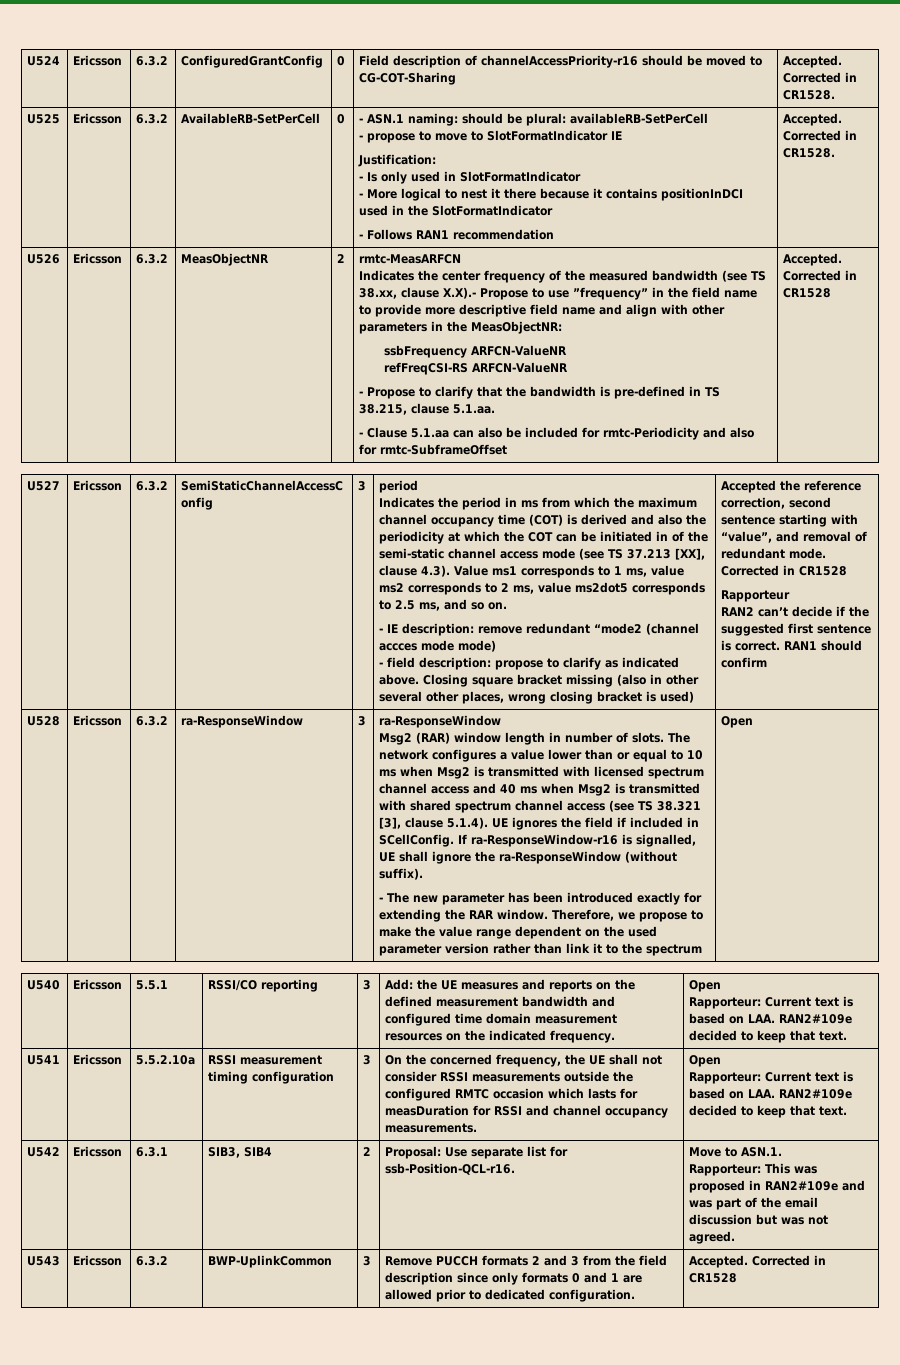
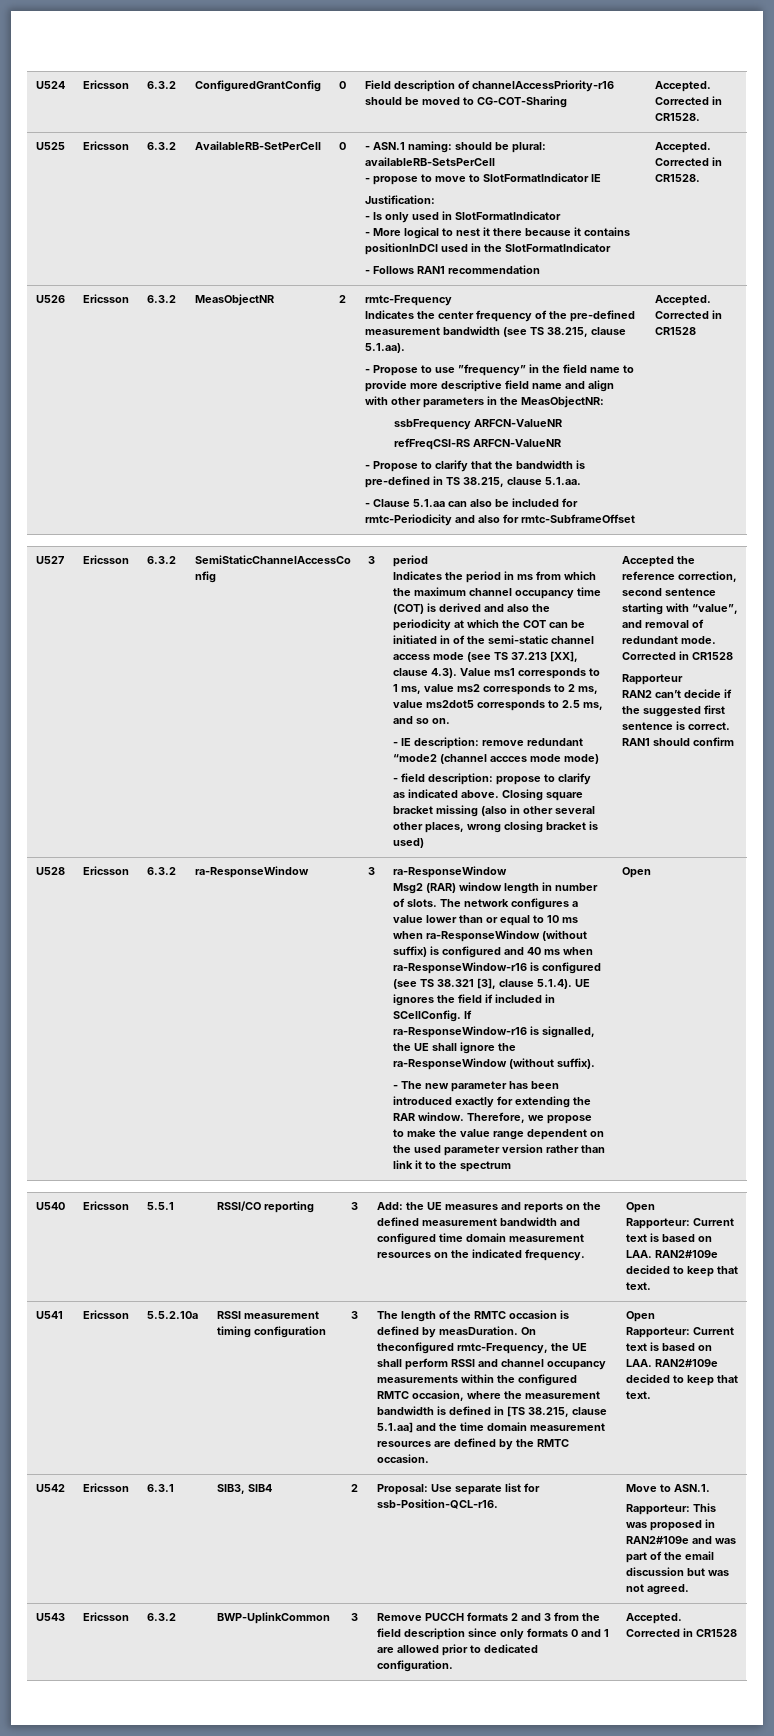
- - ASN.1 naming: should be plural: availableRB-SetPerCell
+ - ASN.1 naming: should be plural: availableRB-SetsPerCell
- rmtc-MeasARFCN
+ rmtc-Frequency
- Indicates the center frequency of the measured bandwidth (see TS 38.xx, clause X.X).- Propose to use ”frequency” in the field name to provide more descriptive field name and align with other parameters in the MeasObjectNR:
+ Indicates the center frequency of the pre-defined measurement bandwidth (see TS 38.215, clause 5.1.aa).
+ - Propose to use ”frequency” in the field name to provide more descriptive field name and align with other parameters in the MeasObjectNR:
- The network configures a value lower than or equal to 10 ms when Msg2 is transmitted with licensed spectrum channel access and 40 ms when Msg2 is transmitted with shared spectrum channel access (see TS 38.321 [3], clause 5.1.4). UE ignores the field if included in SCellConfig.
+ The network configures a value lower than or equal to 10 ms when ra-ResponseWindow (without suffix) is configured and 40 ms when ra-ResponseWindow-r16 is configured (see TS 38.321 [3], clause 5.1.4). UE ignores the field if included in SCellConfig.
- If ra-ResponseWindow-r16 is signalled, UE shall ignore the ra-ResponseWindow (without suffix).
+ If ra-ResponseWindow-r16 is signalled, the UE shall ignore the ra-ResponseWindow (without suffix).
- On the concerned frequency, the UE shall not consider RSSI measurements outside the configured RMTC occasion which lasts for measDuration for RSSI and channel occupancy measurements.
+ The length of the RMTC occasion is defined by measDuration. On theconfigured rmtc-Frequency, the UE shall perform RSSI and channel occupancy measurements within the configured RMTC occasion, where the measurement bandwidth is defined in [TS 38.215, clause 5.1.aa] and the time domain measurement resources are defined by the RMTC occasion.

